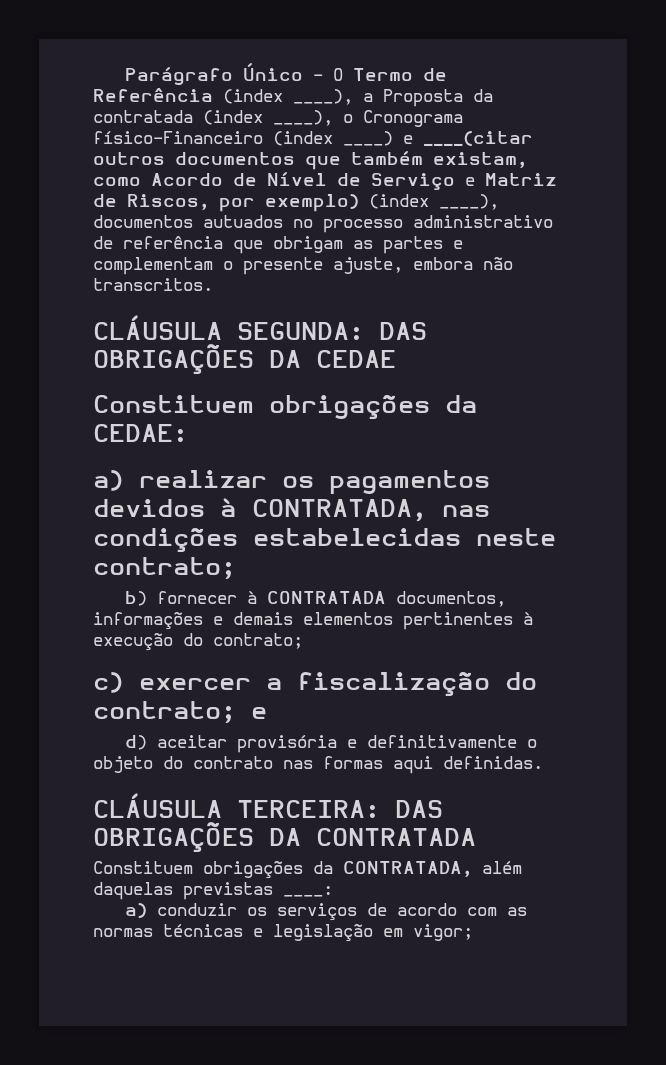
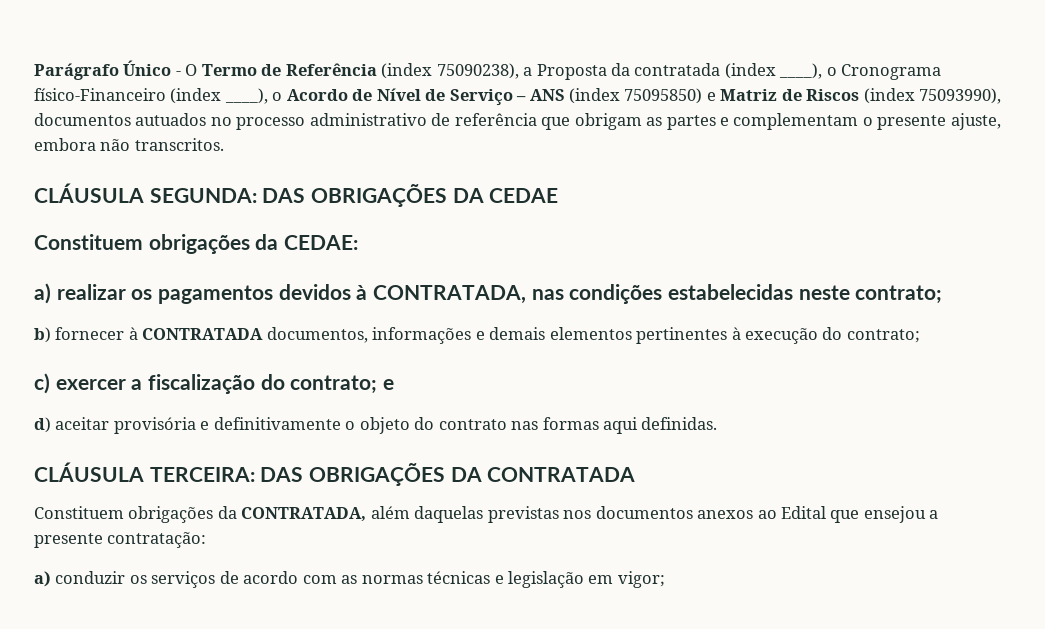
- Parágrafo Único - O Termo de Referência (index ____), a Proposta da contratada (index ____), o Cronograma físico-Financeiro (index ____) e ____(citar outros documentos que também existam, como Acordo de Nível de Serviço e Matriz de Riscos, por exemplo) (index ____), documentos autuados no processo administrativo de referência que obrigam as partes e complementam o presente ajuste, embora não transcritos.
+ Parágrafo Único - O Termo de Referência (index 75090238), a Proposta da contratada (index ____), o Cronograma físico-Financeiro (index ____), o Acordo de Nível de Serviço – ANS (index 75095850) e Matriz de Riscos (index 75093990), documentos autuados no processo administrativo de referência que obrigam as partes e complementam o presente ajuste, embora não transcritos.
- Constituem obrigações da CONTRATADA, além daquelas previstas ____:
+ Constituem obrigações da CONTRATADA, além daquelas previstas nos documentos anexos ao Edital que ensejou a presente contratação:

